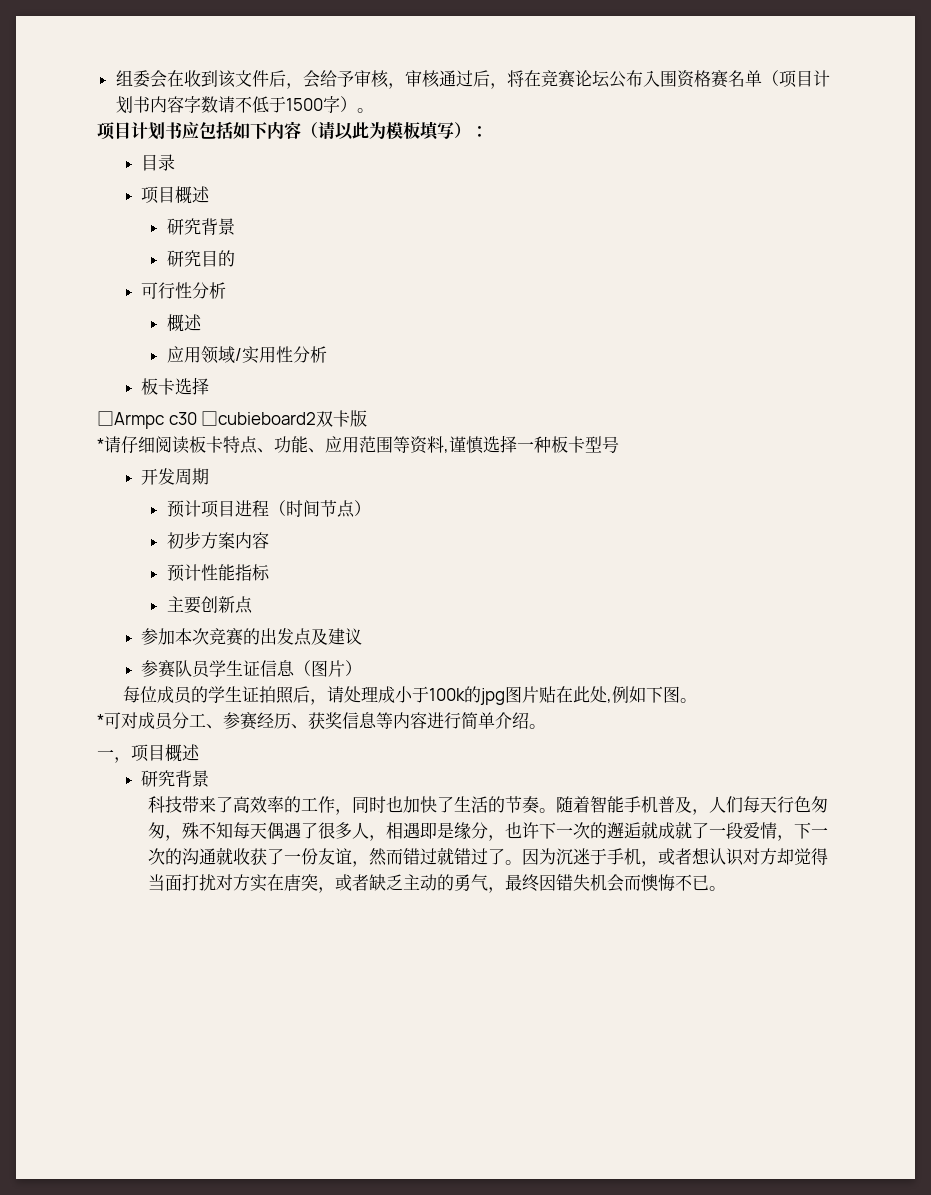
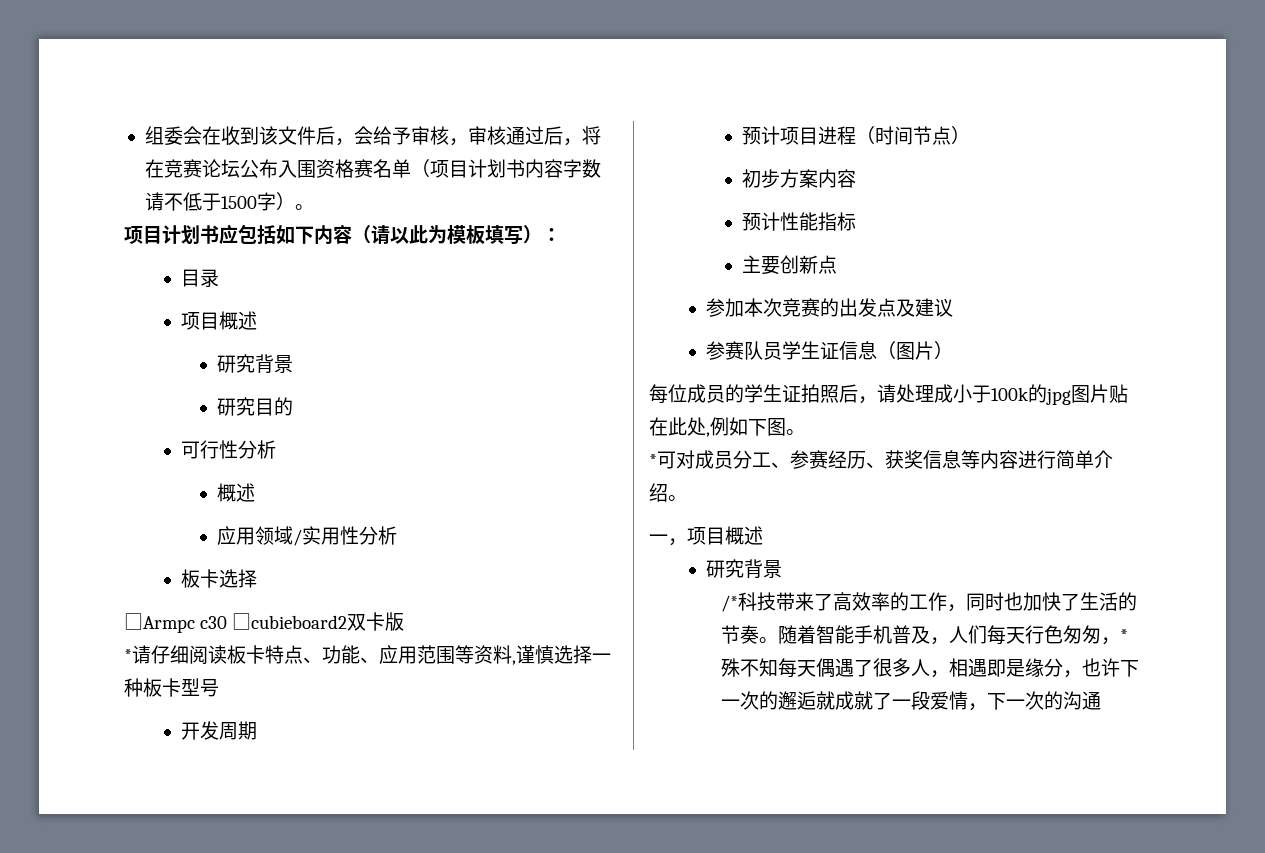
- 科技带来了高效率的工作，同时也加快了生活的节奏。
+ /*科技带来了高效率的工作，同时也加快了生活的节奏。
- 随着智能手机普及，人们每天行色匆匆，殊不知每天偶遇了很多人，相遇即是缘分，也许下一次的邂逅就成就了一段爱情，下一次的沟通就收获了一份友谊，然而错过就错过了。因为沉迷于手机，或者想认识对方却觉得当面打扰对方实在唐突，或者缺乏主动的勇气，最终因错失机会而懊悔不已。
+ 随着智能手机普及，人们每天行色匆匆，*殊不知每天偶遇了很多人，相遇即是缘分，也许下一次的邂逅就成就了一段爱情，下一次的沟通

